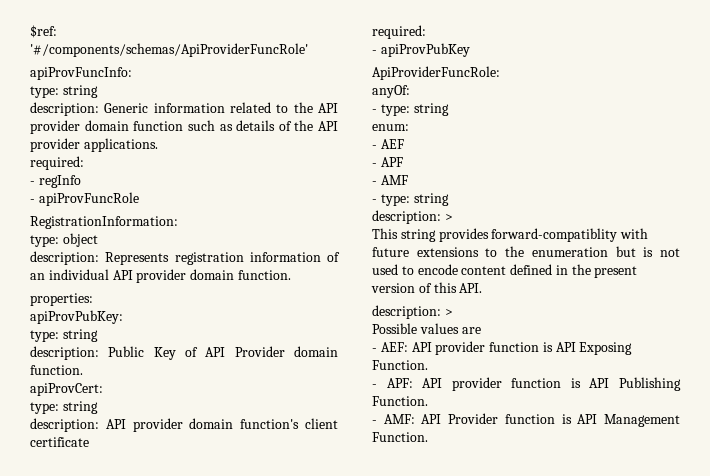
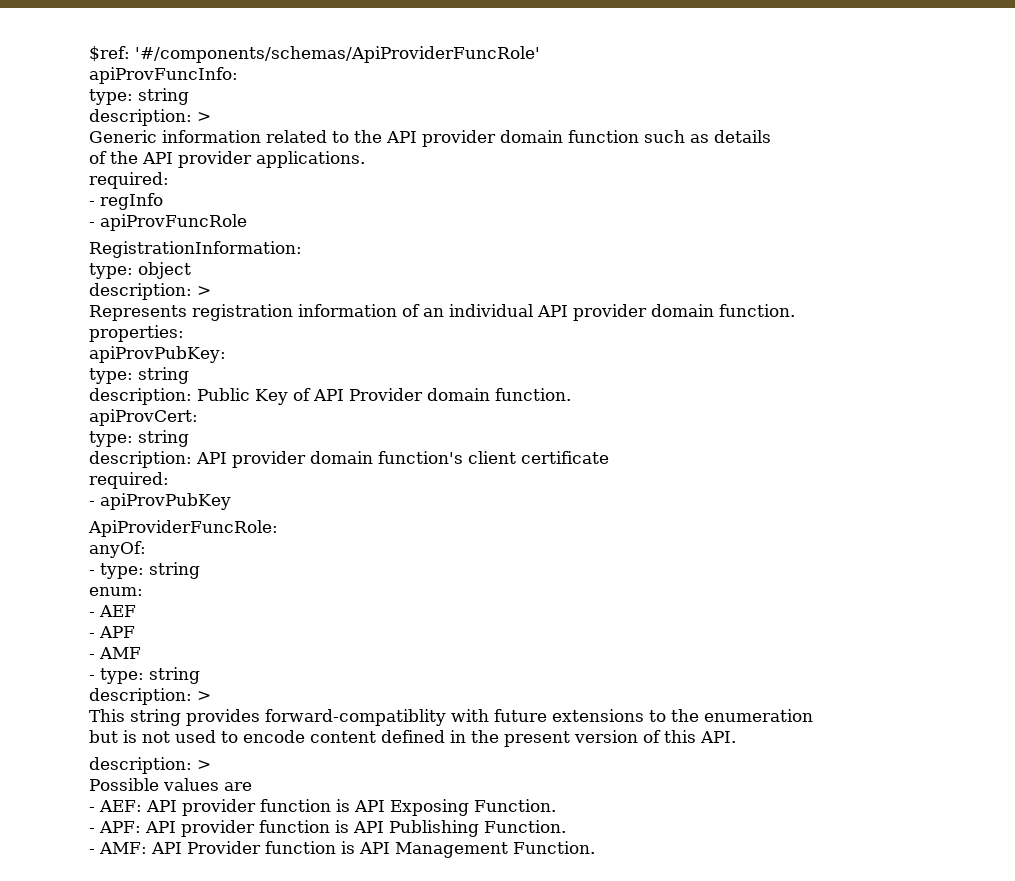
  apiProvFuncInfo:
  type: string
- description: Generic information related to the API provider domain function such as details of the API provider applications.
+ description: >
+ Generic information related to the API provider domain function such as details
+ of the API provider applications.
  type: object
- description: Represents registration information of an individual API provider domain function.
+ description: >
+ Represents registration information of an individual API provider domain function.
- This string provides forward-compatiblity with future extensions to the enumeration but is not used to encode content defined in the present version of this API.
+ This string provides forward-compatiblity with future extensions to the enumeration
+ but is not used to encode content defined in the present version of this API.

